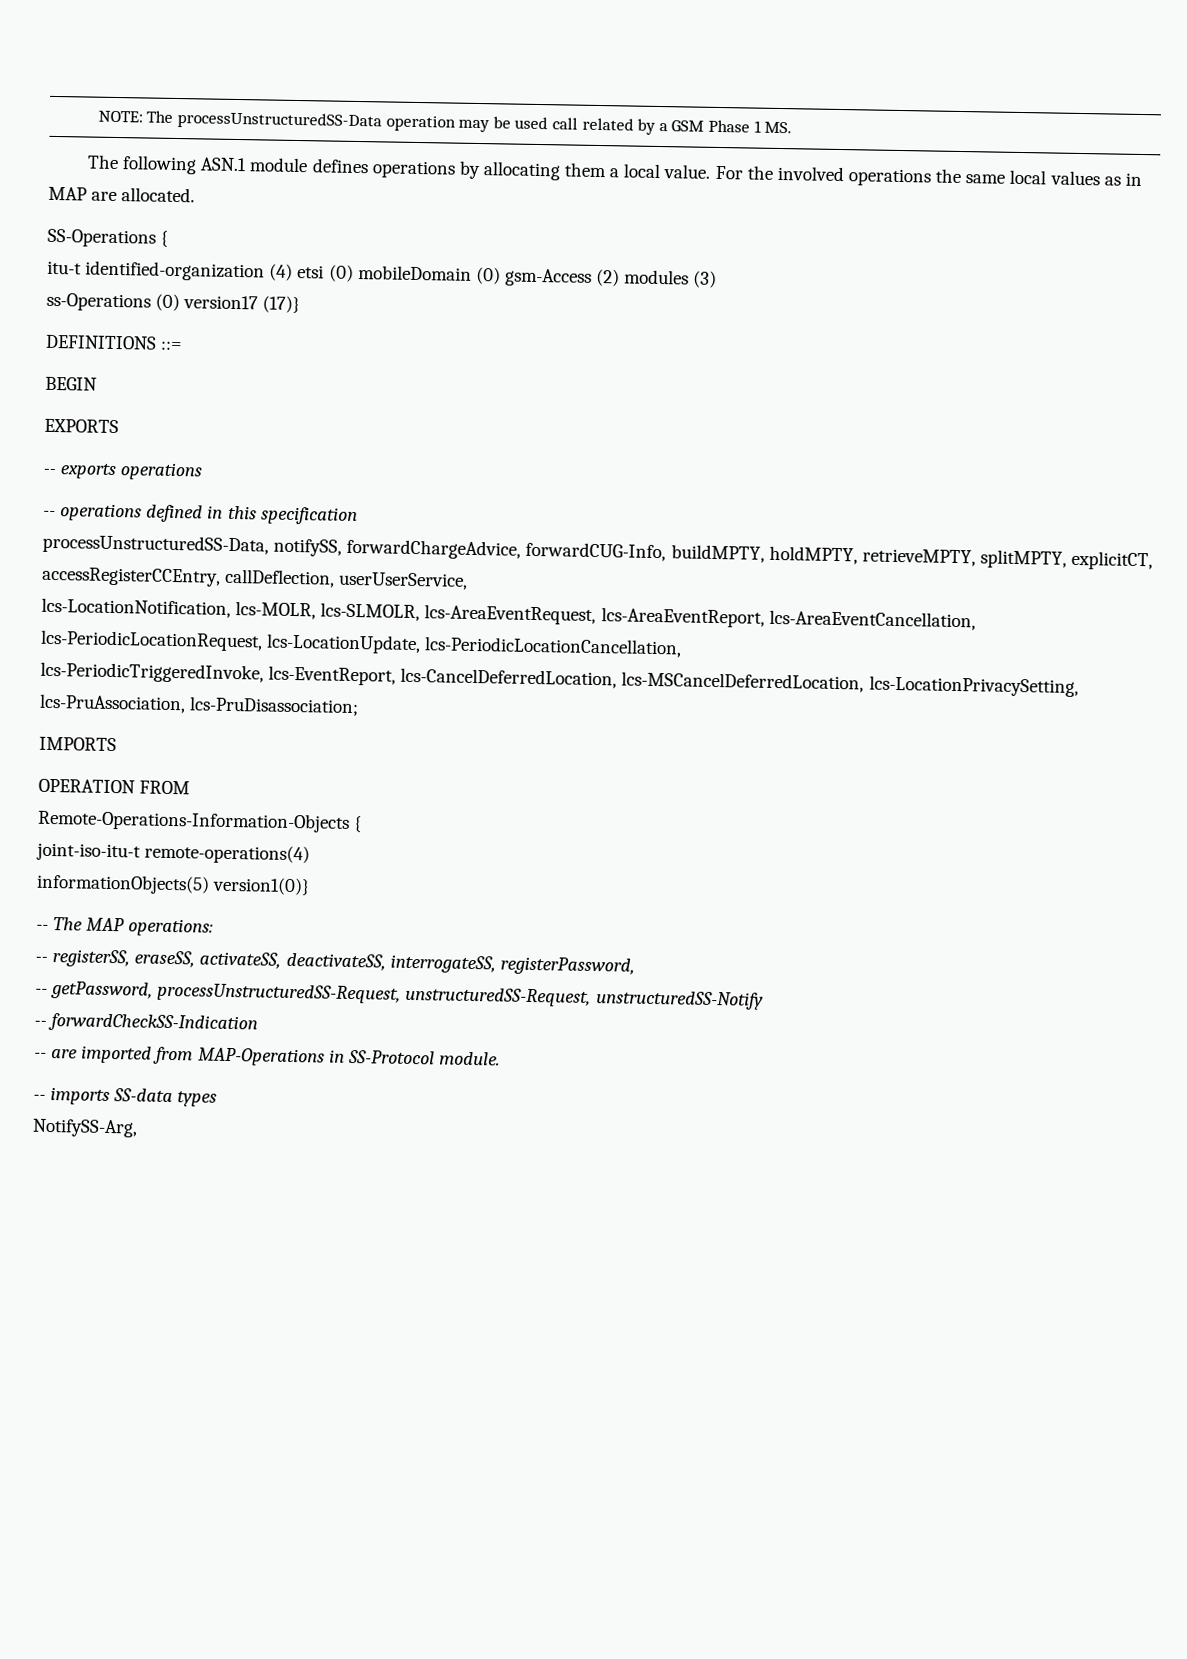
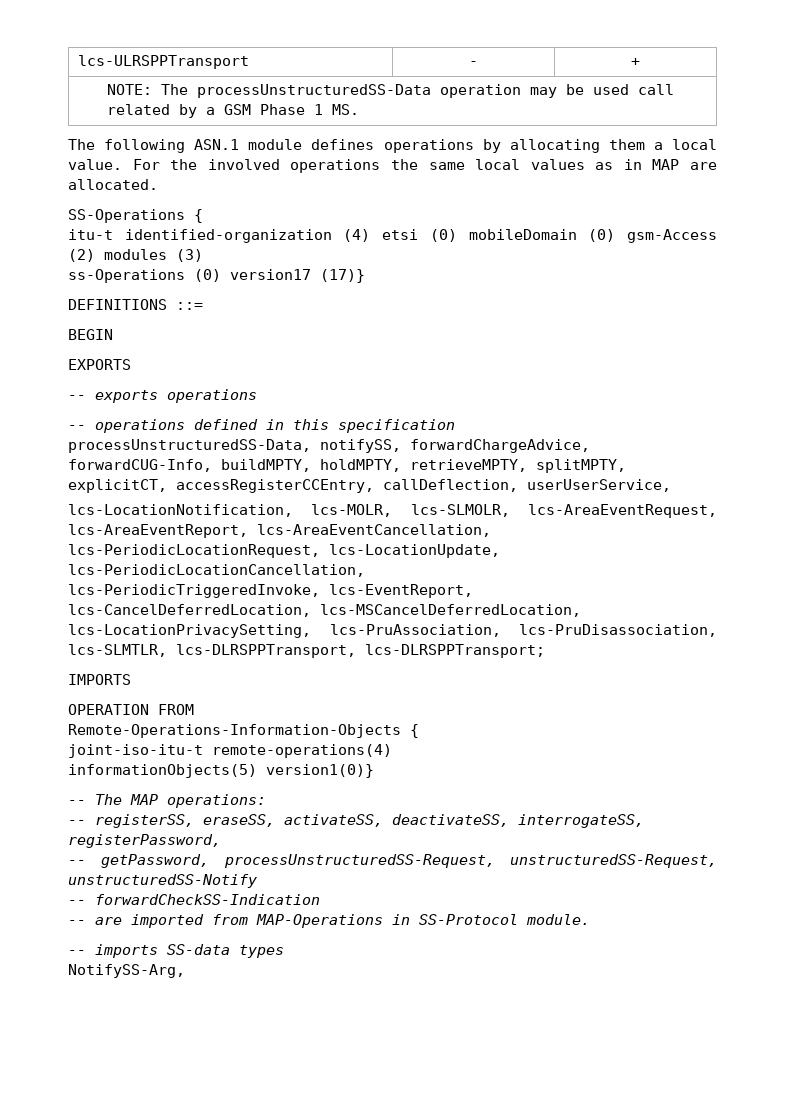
+ lcs-ULRSPPTransport | - | +
- lcs-PeriodicTriggeredInvoke, lcs-EventReport, lcs-CancelDeferredLocation, lcs-MSCancelDeferredLocation, lcs-LocationPrivacySetting, lcs-PruAssociation, lcs-PruDisassociation;
+ lcs-PeriodicTriggeredInvoke, lcs-EventReport, lcs-CancelDeferredLocation, lcs-MSCancelDeferredLocation, lcs-LocationPrivacySetting, lcs-PruAssociation, lcs-PruDisassociation, lcs-SLMTLR, lcs-DLRSPPTransport, lcs-DLRSPPTransport;

